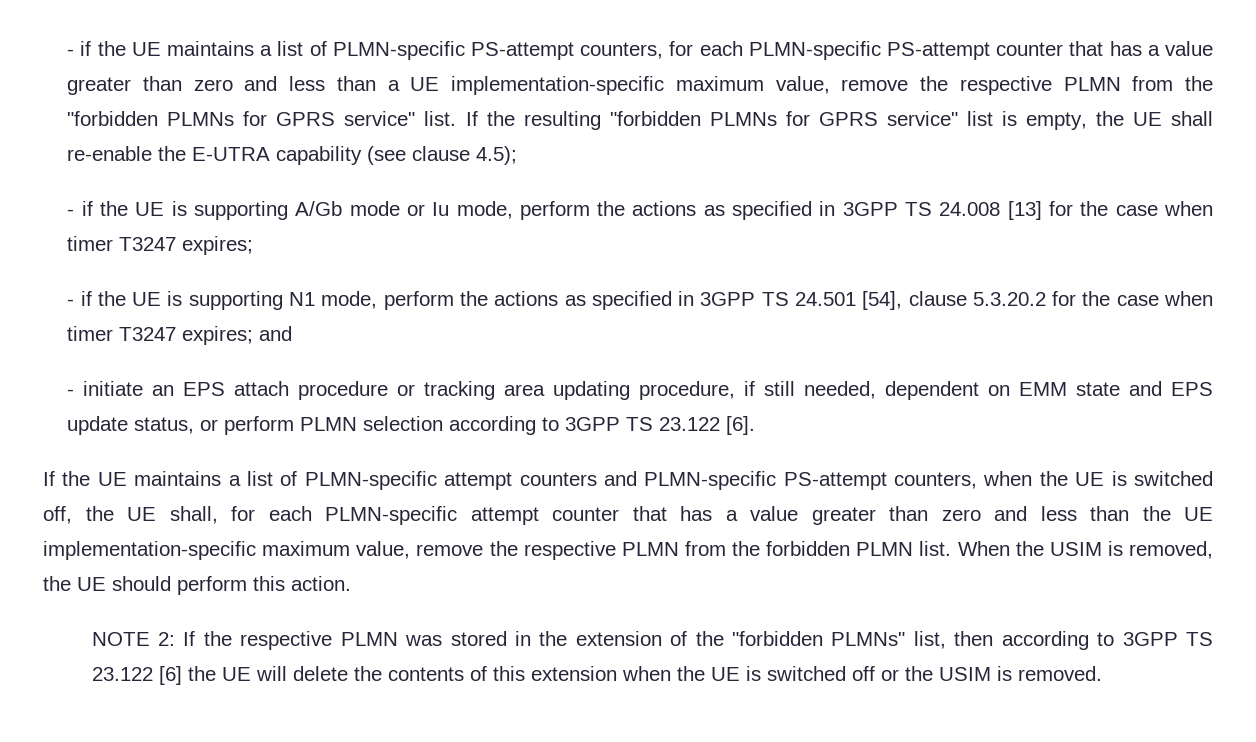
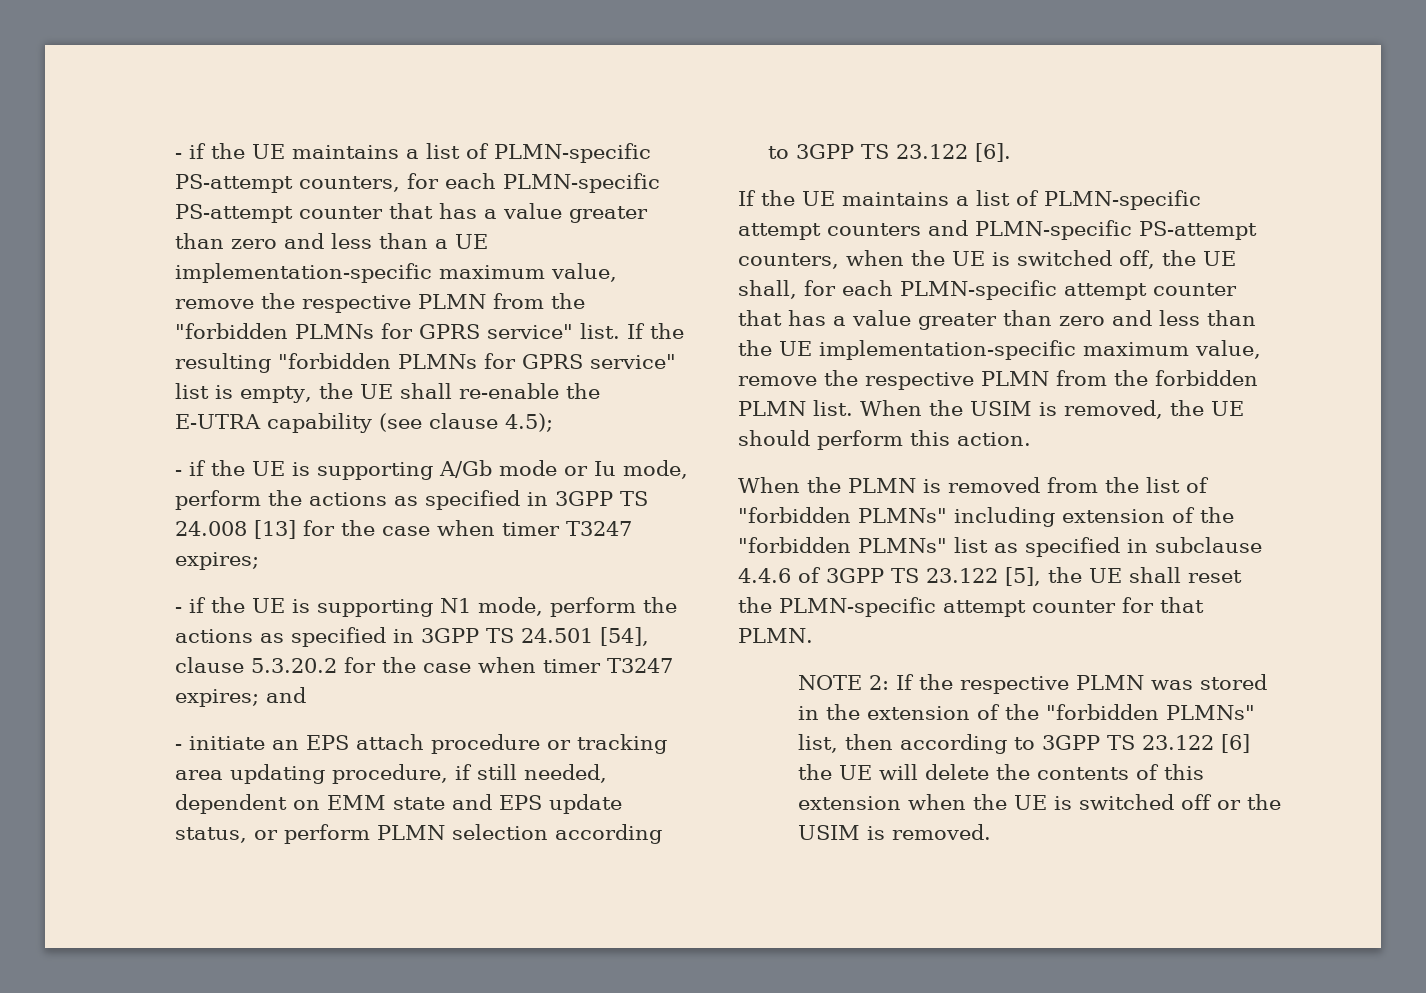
+ When the PLMN is removed from the list of "forbidden PLMNs" including extension of the "forbidden PLMNs" list as specified in subclause 4.4.6 of 3GPP TS 23.122 [5], the UE shall reset the PLMN-specific attempt counter for that PLMN.

